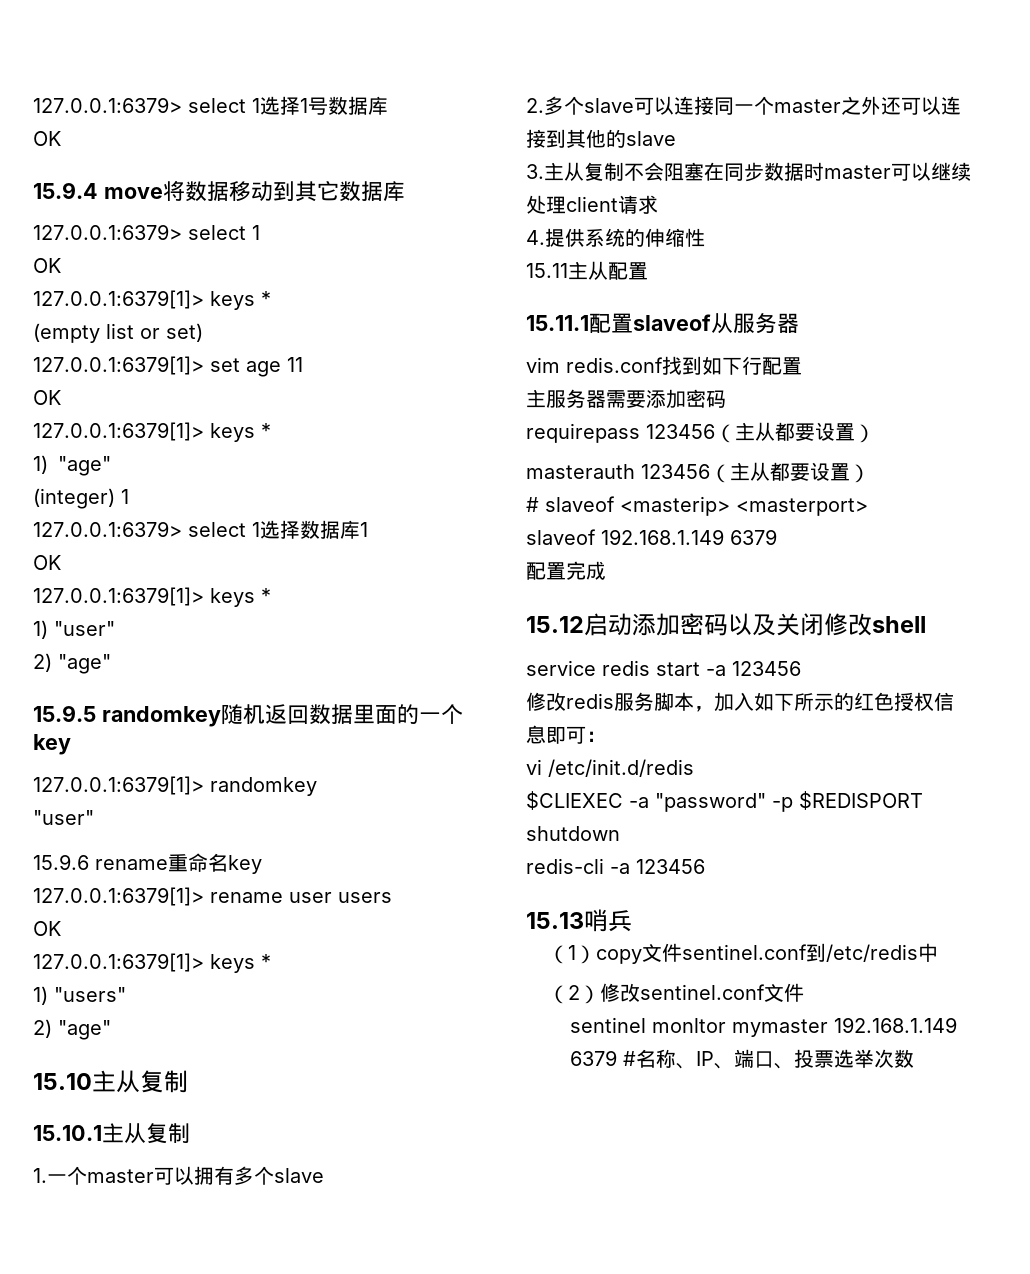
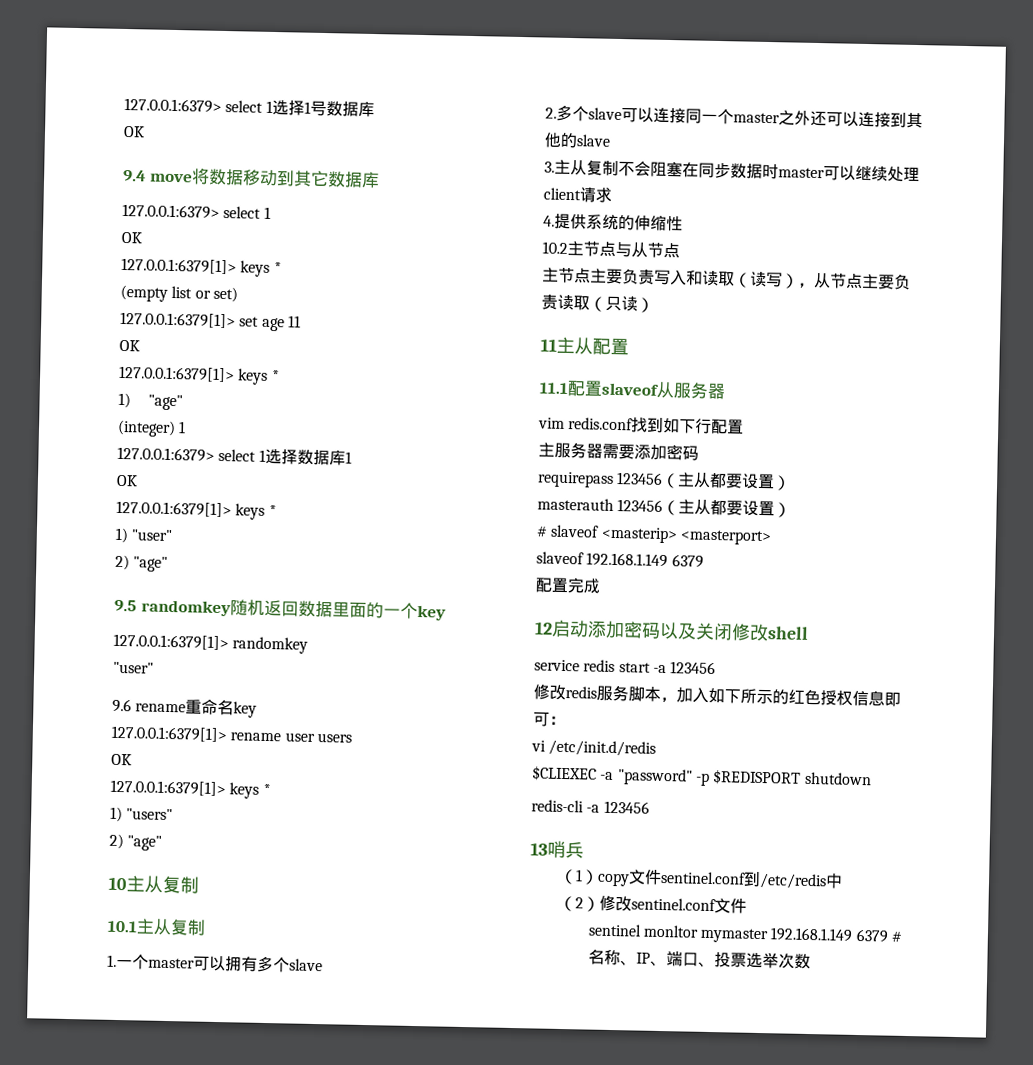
- 15.9.4 move将数据移动到其它数据库
+ 9.4 move将数据移动到其它数据库
- 15.9.5 randomkey随机返回数据里面的一个key
+ 9.5 randomkey随机返回数据里面的一个key
- 15.9.6 rename重命名key
+ 9.6 rename重命名key
- 15.10主从复制
- 15.10.1主从复制
+ 10主从复制
+ 10.1主从复制
- 15.11主从配置
+ 10.2主节点与从节点
+ 主节点主要负责写入和读取（读写），从节点主要负责读取（只读）
+ 11主从配置
- 15.11.1配置slaveof从服务器
+ 11.1配置slaveof从服务器
- 15.12启动添加密码以及关闭修改shell
+ 12启动添加密码以及关闭修改shell
- 15.13哨兵
+ 13哨兵

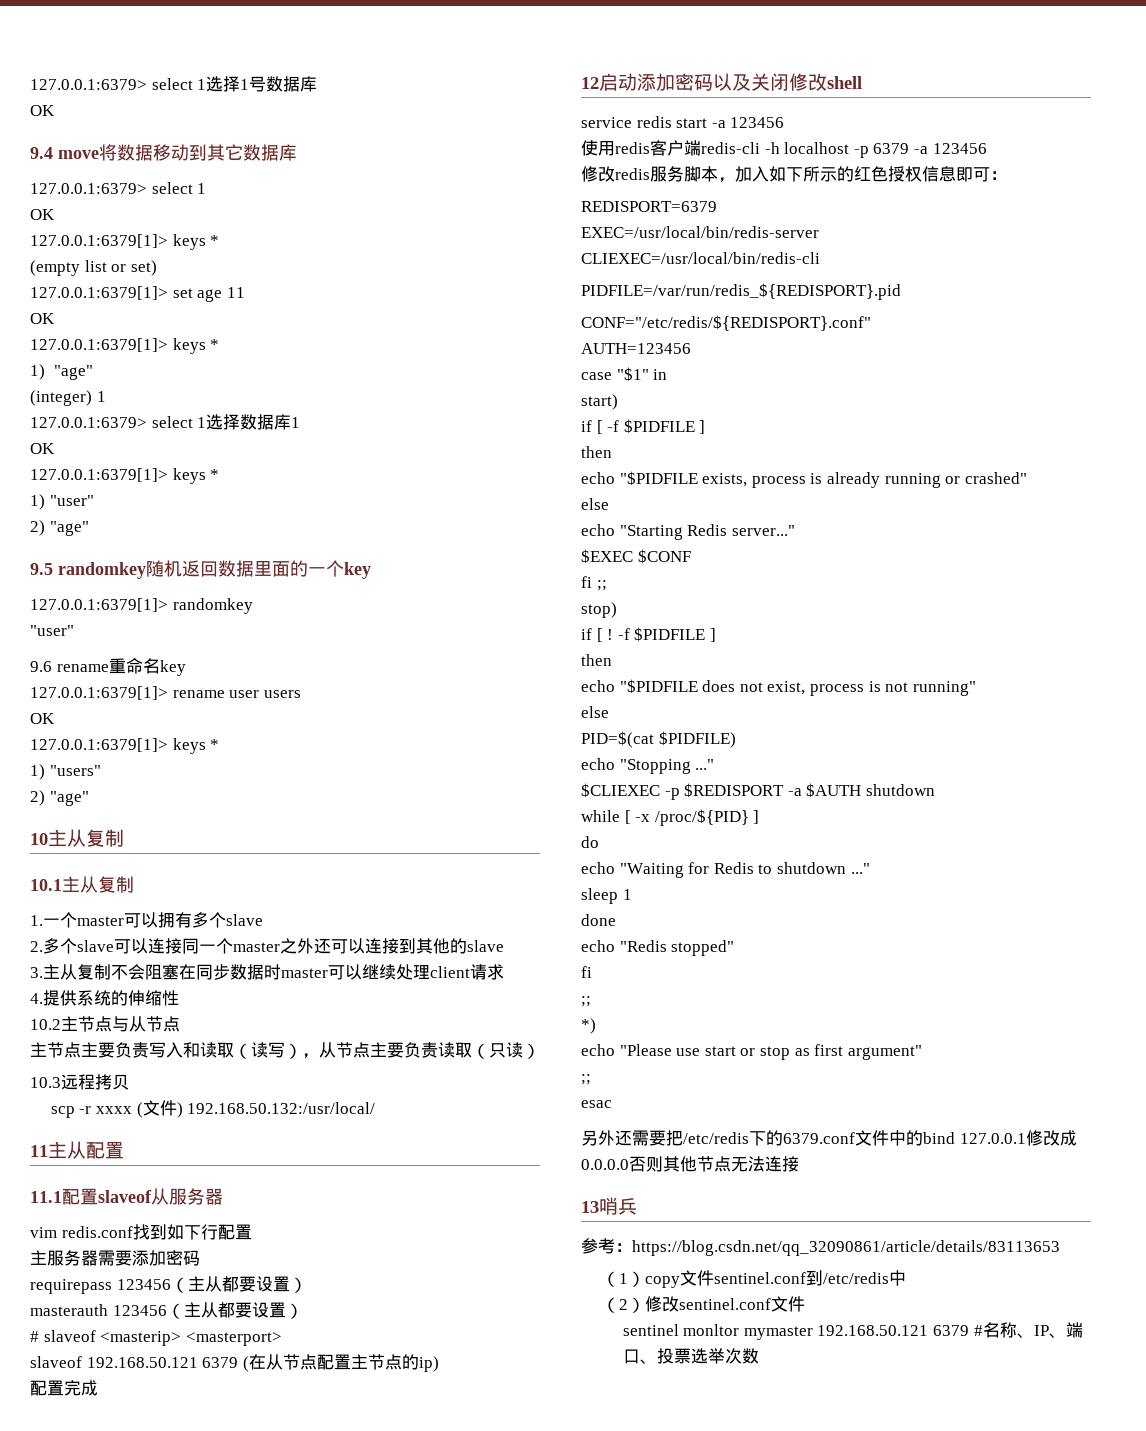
+ 10.3远程拷贝
+ scp -r xxxx (文件) 192.168.50.132:/usr/local/
- slaveof 192.168.1.149 6379
+ slaveof 192.168.50.121 6379 (在从节点配置主节点的ip)
+ 使用redis客户端redis-cli -h localhost -p 6379 -a 123456
- vi /etc/init.d/redis
- $CLIEXEC -a "password" -p $REDISPORT shutdown
- redis-cli -a 123456
+ REDISPORT=6379
+ EXEC=/usr/local/bin/redis-server
+ CLIEXEC=/usr/local/bin/redis-cli
+ PIDFILE=/var/run/redis_${REDISPORT}.pid
+ CONF="/etc/redis/${REDISPORT}.conf"
+ AUTH=123456
+ case "$1" in
+ start)
+ if [ -f $PIDFILE ]
+ then
+ echo "$PIDFILE exists, process is already running or crashed"
+ else
+ echo "Starting Redis server..."
+ $EXEC $CONF
+ fi ;;
+ stop)
+ if [ ! -f $PIDFILE ]
+ then
+ echo "$PIDFILE does not exist, process is not running"
+ else
+ PID=$(cat $PIDFILE)
+ echo "Stopping ..."
+ $CLIEXEC -p $REDISPORT -a $AUTH shutdown
+ while [ -x /proc/${PID} ]
+ do
+ echo "Waiting for Redis to shutdown ..."
+ sleep 1
+ done
+ echo "Redis stopped"
+ fi
+ ;;
+ *)
+ echo "Please use start or stop as first argument"
+ ;;
+ esac
+ 另外还需要把/etc/redis下的6379.conf文件中的bind 127.0.0.1修改成0.0.0.0否则其他节点无法连接
+ 参考：https://blog.csdn.net/qq_32090861/article/details/83113653
- sentinel monltor mymaster 192.168.1.149 6379 #名称、IP、端口、投票选举次数
+ sentinel monltor mymaster 192.168.50.121 6379 #名称、IP、端口、投票选举次数

